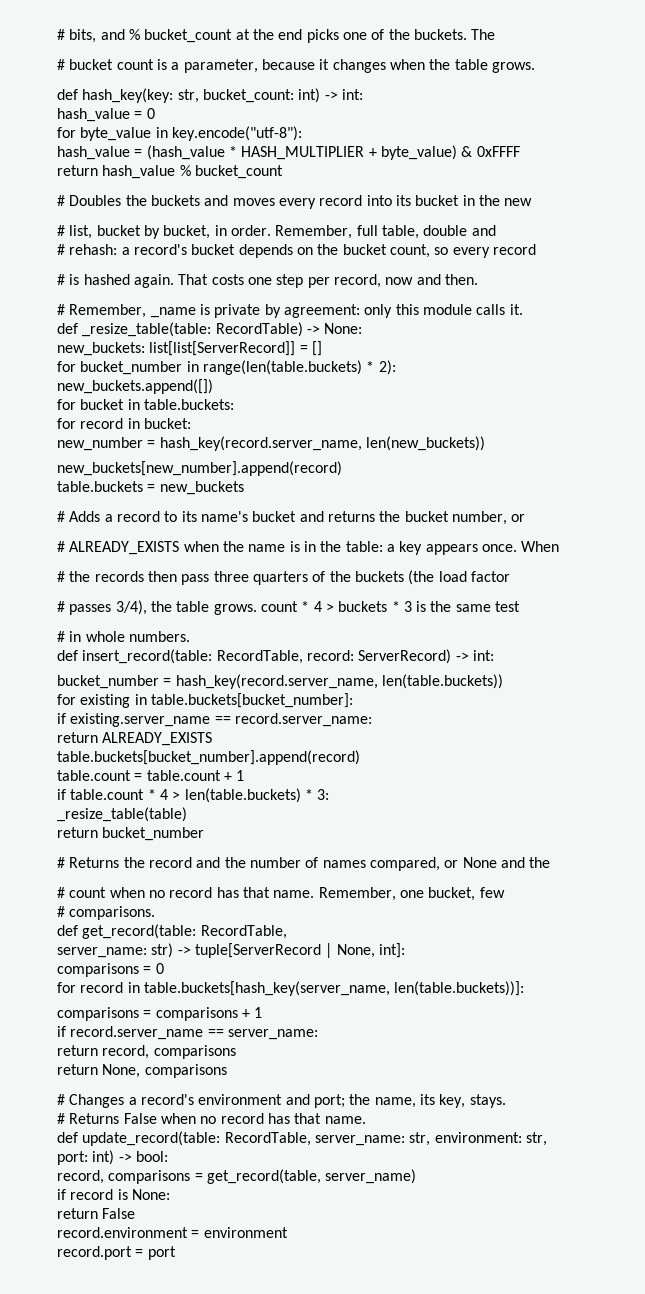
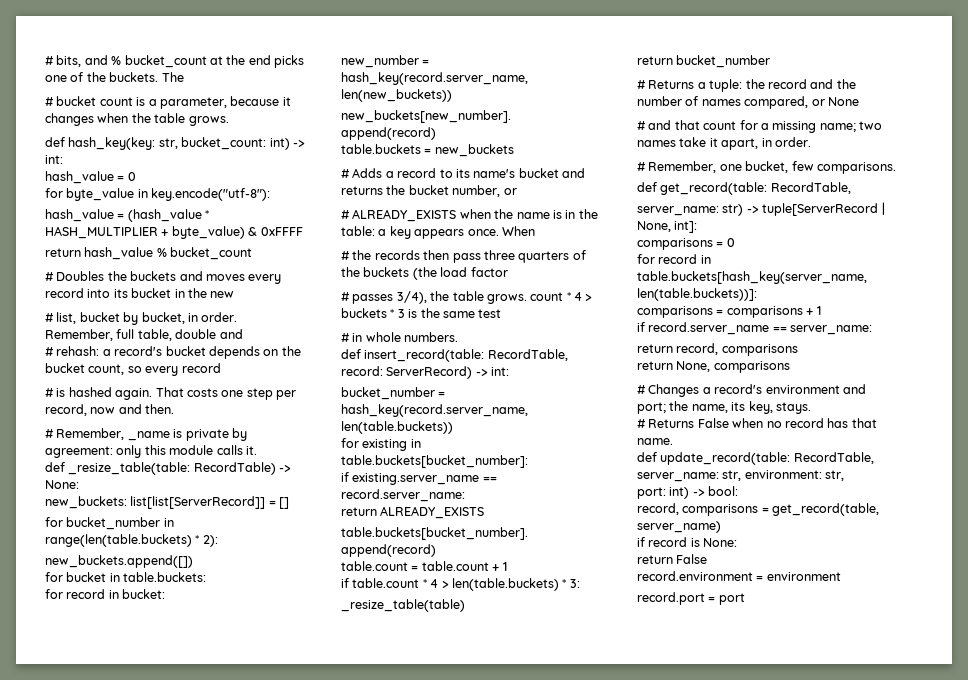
- # Returns the record and the number of names compared, or None and the
- # count when no record has that name. Remember, one bucket, few
- # comparisons.
+ # Returns a tuple: the record and the number of names compared, or None
+ # and that count for a missing name; two names take it apart, in order.
+ # Remember, one bucket, few comparisons.

